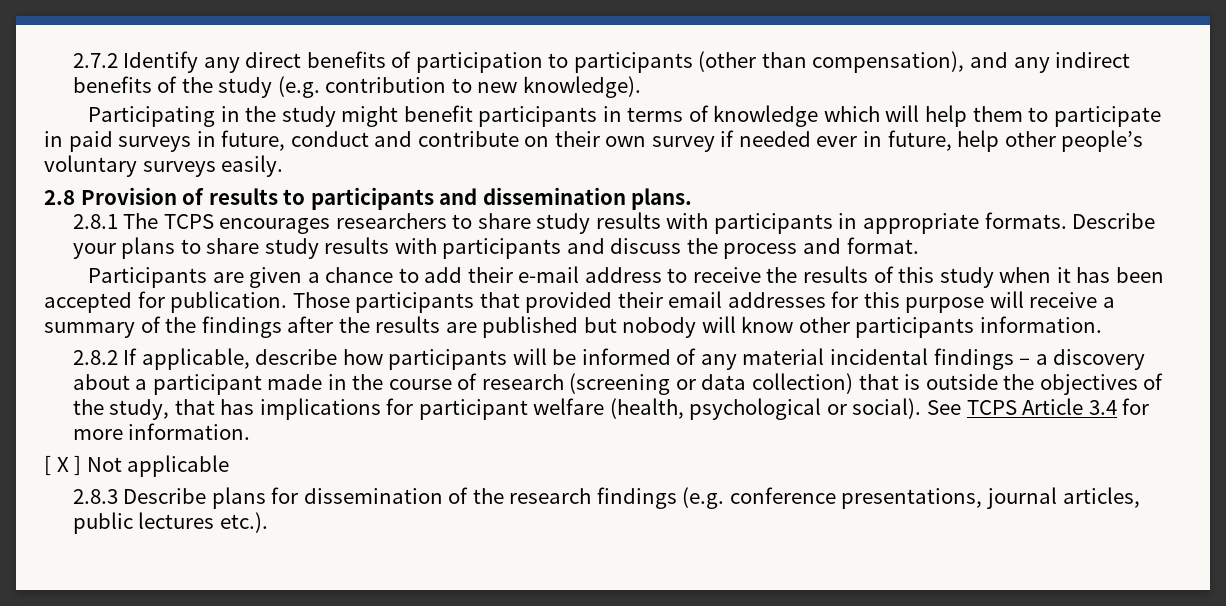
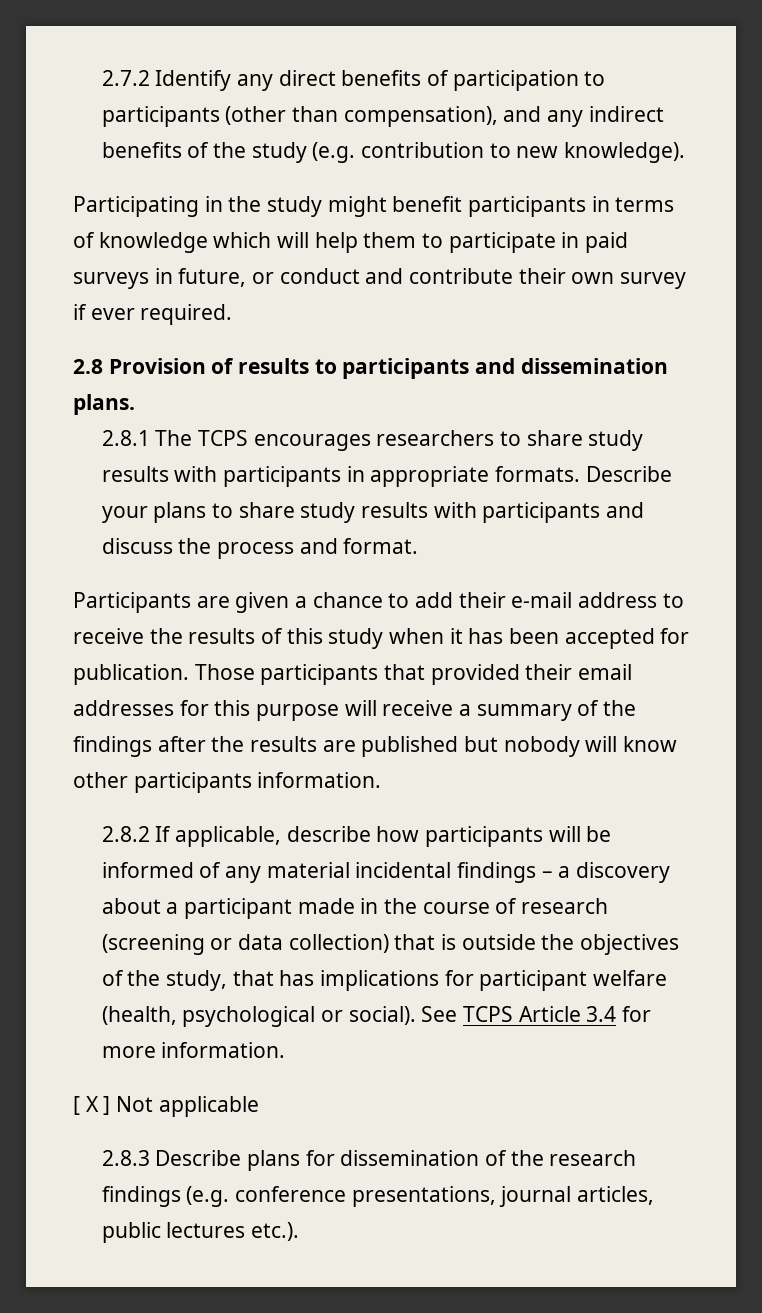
- Participating in the study might benefit participants in terms of knowledge which will help them to participate in paid surveys in future, conduct and contribute on their own survey if needed ever in future, help other people’s voluntary surveys easily.
+ Participating in the study might benefit participants in terms of knowledge which will help them to participate in paid surveys in future, or conduct and contribute their own survey if ever required.

